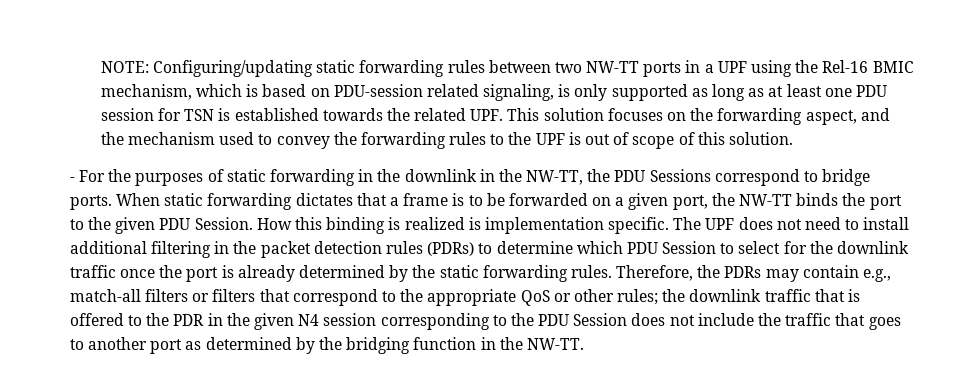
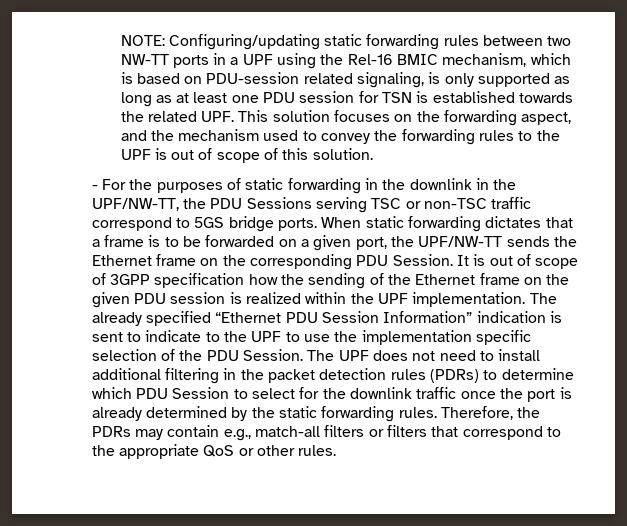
- - For the purposes of static forwarding in the downlink in the NW-TT, the PDU Sessions correspond to bridge ports.
+ - For the purposes of static forwarding in the downlink in the UPF/NW-TT, the PDU Sessions serving TSC or non-TSC traffic correspond to 5GS bridge ports.
- When static forwarding dictates that a frame is to be forwarded on a given port, the NW-TT binds the port to the given PDU Session. How this binding is realized is implementation specific.
+ When static forwarding dictates that a frame is to be forwarded on a given port, the UPF/NW-TT sends the Ethernet frame on the corresponding PDU Session. It is out of scope of 3GPP specification how the sending of the Ethernet frame on the given PDU session is realized within the UPF implementation. The already specified “Ethernet PDU Session Information” indication is sent to indicate to the UPF to use the implementation specific selection of the PDU Session.
- Therefore, the PDRs may contain e.g., match-all filters or filters that correspond to the appropriate QoS or other rules; the downlink traffic that is offered to the PDR in the given N4 session corresponding to the PDU Session does not include the traffic that goes to another port as determined by the bridging function in the NW-TT.
+ Therefore, the PDRs may contain e.g., match-all filters or filters that correspond to the appropriate QoS or other rules.

